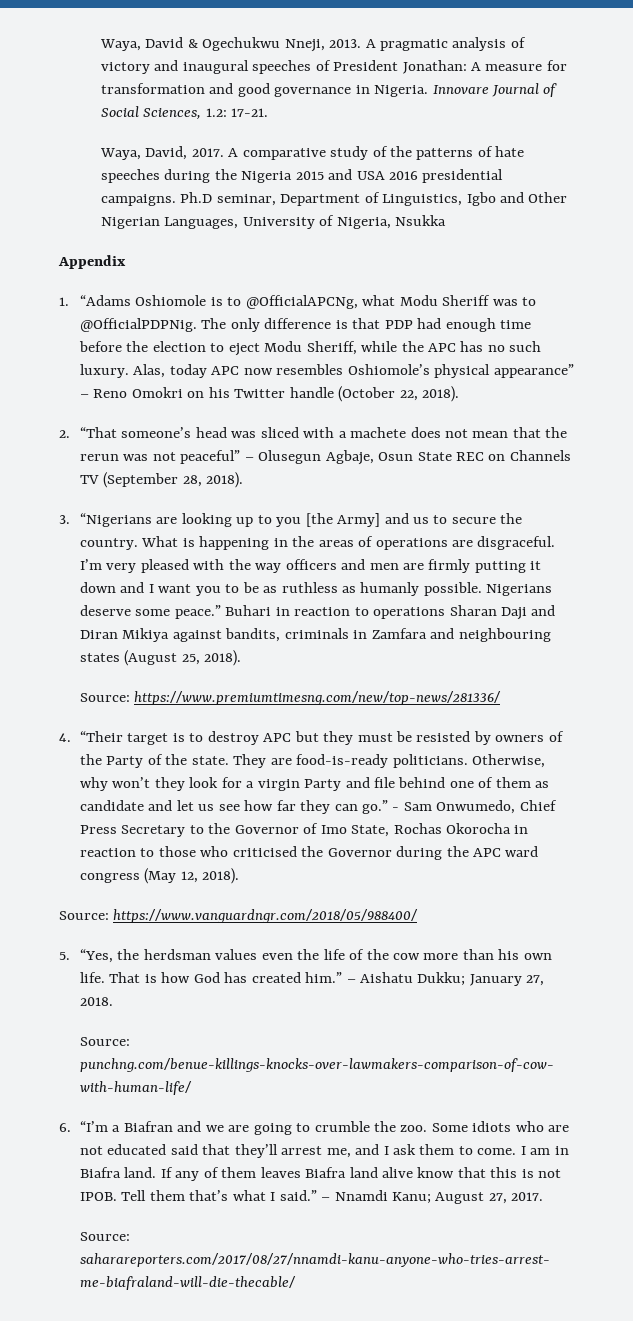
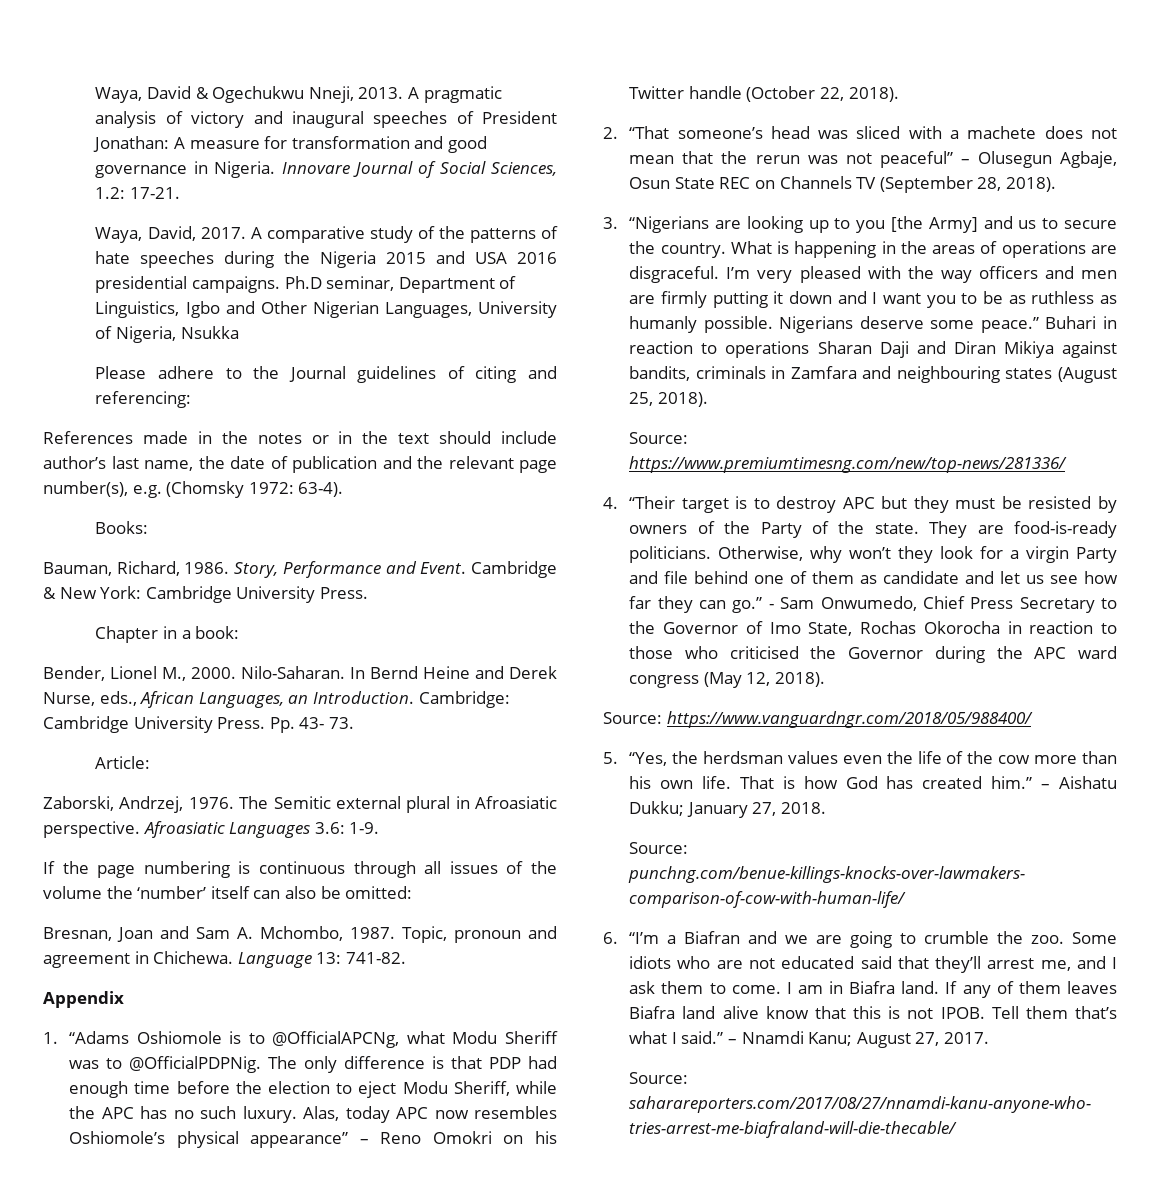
+ Please adhere to the Journal guidelines of citing and referencing:
+ References made in the notes or in the text should include author’s last name, the date of publication and the relevant page number(s), e.g. (Chomsky 1972: 63-4).
+ Books:
+ Bauman, Richard, 1986. Story, Performance and Event. Cambridge & New York: Cambridge University Press.
+ Chapter in a book:
+ Bender, Lionel M., 2000. Nilo-Saharan. In Bernd Heine and Derek Nurse, eds., African Languages, an Introduction. Cambridge: Cambridge University Press. Pp. 43- 73.
+ Article:
+ Zaborski, Andrzej, 1976. The Semitic external plural in Afroasiatic perspective. Afroasiatic Languages 3.6: 1-9.
+ If the page numbering is continuous through all issues of the volume the ‘number’ itself can also be omitted:
+ Bresnan, Joan and Sam A. Mchombo, 1987. Topic, pronoun and agreement in Chichewa. Language 13: 741-82.

